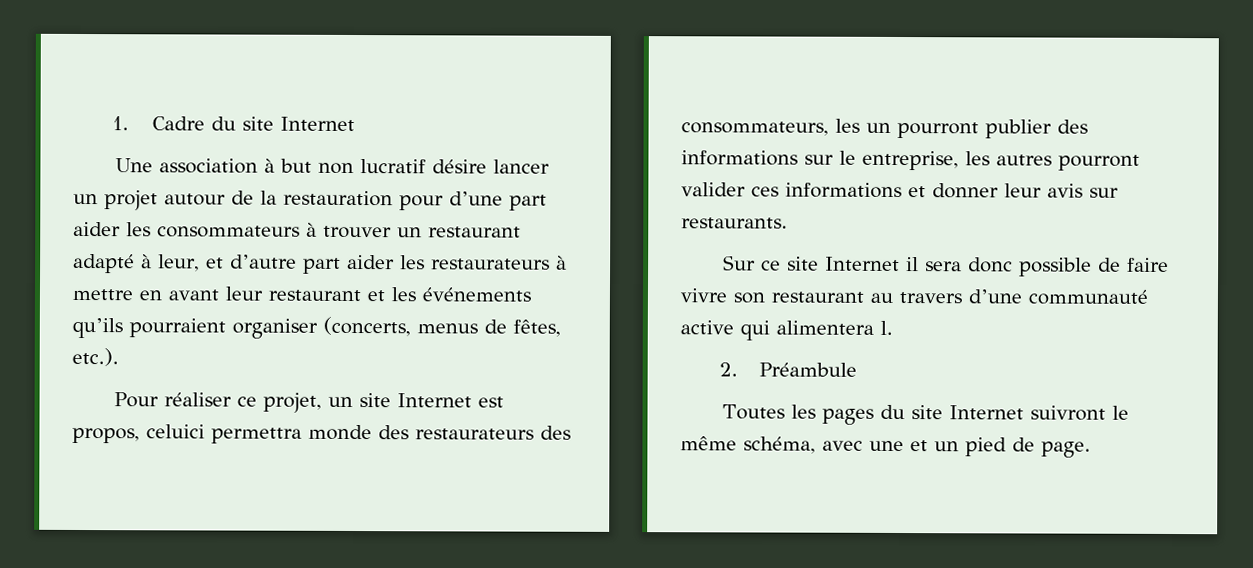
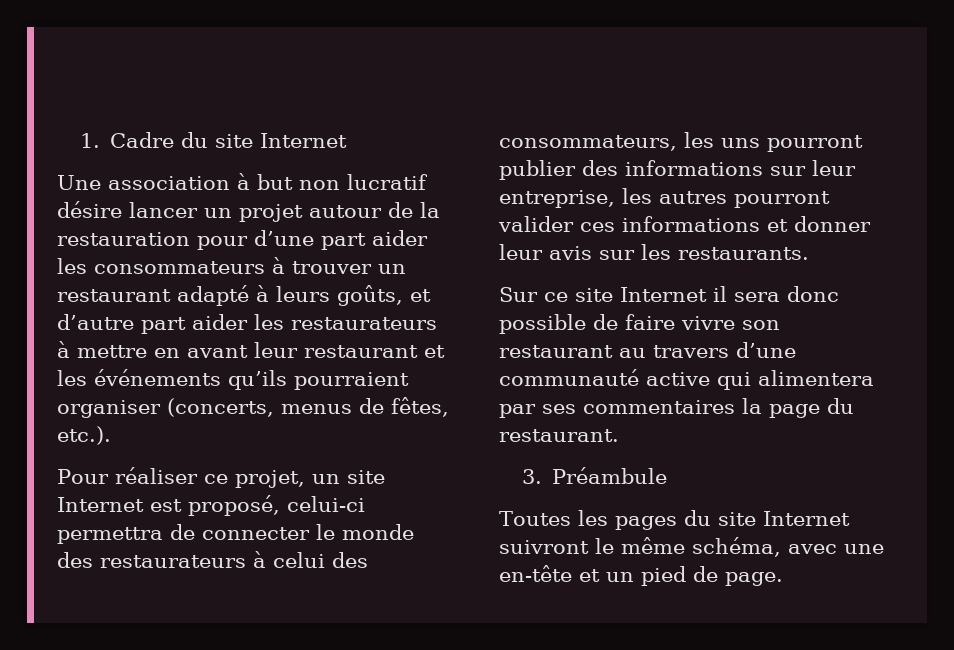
- Une association à but non lucratif désire lancer un projet autour de la restauration pour d’une part aider les consommateurs à trouver un restaurant adapté à leur, et d’autre part aider les restaurateurs à mettre en avant leur restaurant et les événements qu’ils pourraient organiser (concerts, menus de fêtes, etc.).
+ Une association à but non lucratif désire lancer un projet autour de la restauration pour d’une part aider les consommateurs à trouver un restaurant adapté à leurs goûts, et d’autre part aider les restaurateurs à mettre en avant leur restaurant et les événements qu’ils pourraient organiser (concerts, menus de fêtes, etc.).
- Pour réaliser ce projet, un site Internet est propos, celuici permettra monde des restaurateurs des consommateurs, les un pourront publier des informations sur le entreprise, les autres pourront valider ces informations et donner leur avis sur restaurants.
+ Pour réaliser ce projet, un site Internet est proposé, celui-ci permettra de connecter le monde des restaurateurs à celui des consommateurs, les uns pourront publier des informations sur leur entreprise, les autres pourront valider ces informations et donner leur avis sur les restaurants.
- Sur ce site Internet il sera donc possible de faire vivre son restaurant au travers d’une communauté active qui alimentera l.
- 2. Préambule
+ Sur ce site Internet il sera donc possible de faire vivre son restaurant au travers d’une communauté active qui alimentera par ses commentaires la page du restaurant.
+ 3. Préambule
- Toutes les pages du site Internet suivront le même schéma, avec une et un pied de page.
+ Toutes les pages du site Internet suivront le même schéma, avec une en-tête et un pied de page.

